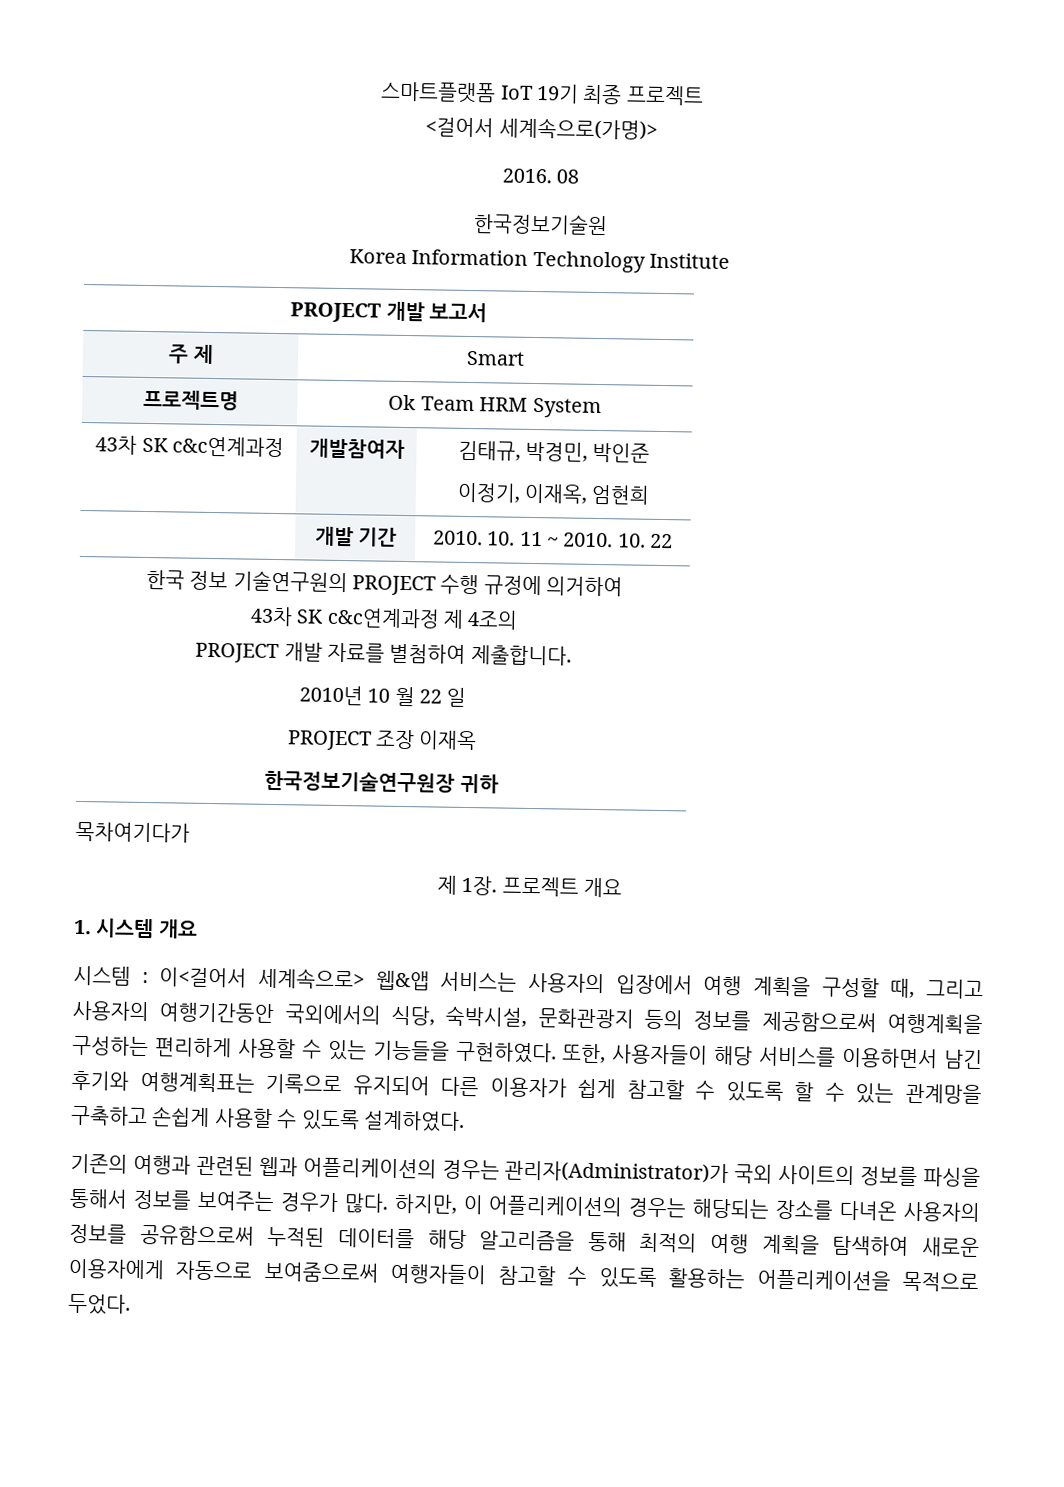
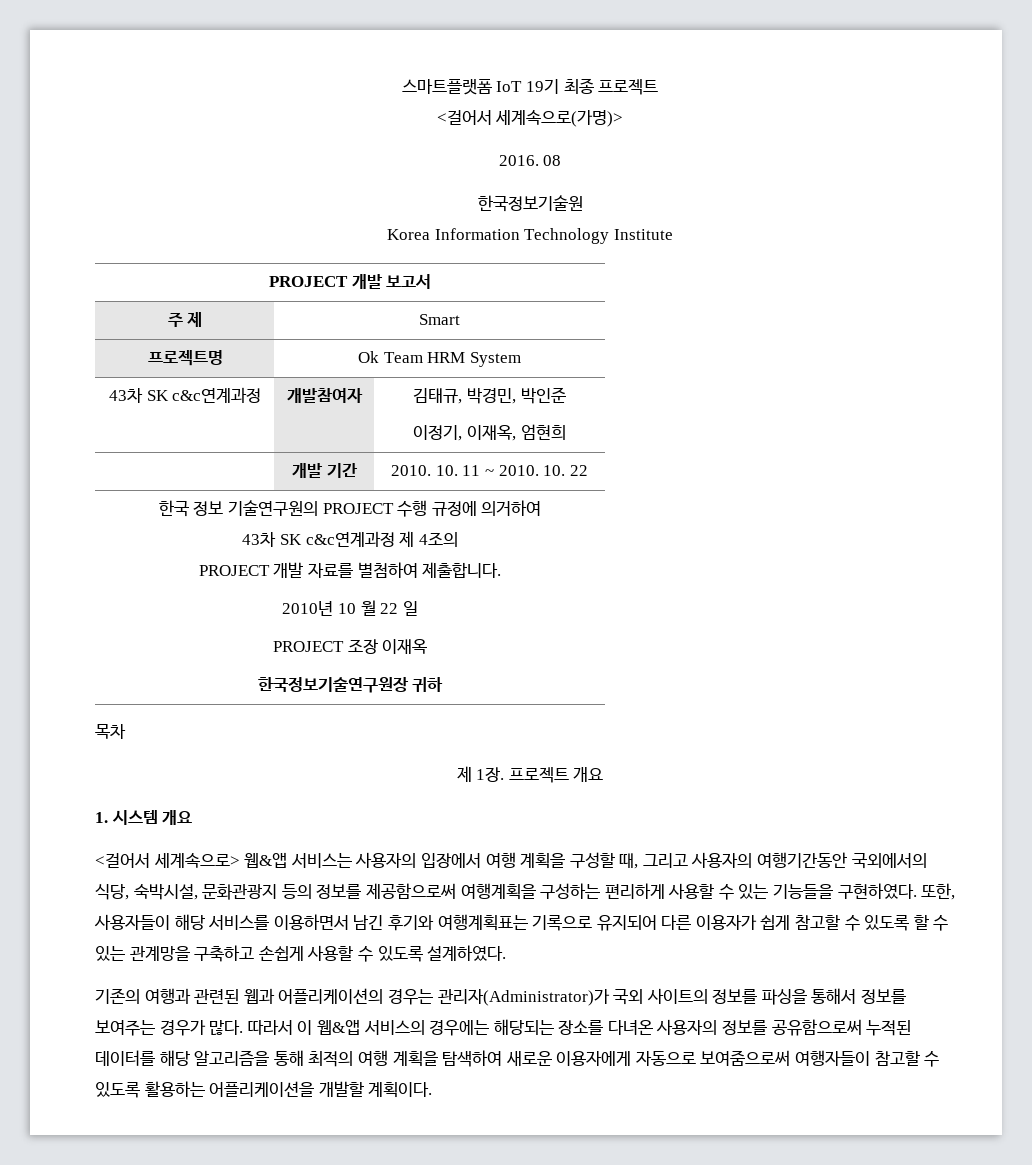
- 목차여기다가
+ 목차
- 시스템 : 이<걸어서 세계속으로> 웹&앱 서비스는 사용자의 입장에서 여행 계획을 구성할 때, 그리고 사용자의 여행기간동안 국외에서의 식당, 숙박시설, 문화관광지 등의 정보를 제공함으로써 여행계획을 구성하는 편리하게 사용할 수 있는 기능들을 구현하였다.
+ <걸어서 세계속으로> 웹&앱 서비스는 사용자의 입장에서 여행 계획을 구성할 때, 그리고 사용자의 여행기간동안 국외에서의 식당, 숙박시설, 문화관광지 등의 정보를 제공함으로써 여행계획을 구성하는 편리하게 사용할 수 있는 기능들을 구현하였다.
- 하지만, 이 어플리케이션의 경우는 해당되는 장소를 다녀온 사용자의 정보를 공유함으로써 누적된 데이터를 해당 알고리즘을 통해 최적의 여행 계획을 탐색하여 새로운 이용자에게 자동으로 보여줌으로써 여행자들이 참고할 수 있도록 활용하는 어플리케이션을 목적으로 두었다.
+ 따라서 이 웹&앱 서비스의 경우에는 해당되는 장소를 다녀온 사용자의 정보를 공유함으로써 누적된 데이터를 해당 알고리즘을 통해 최적의 여행 계획을 탐색하여 새로운 이용자에게 자동으로 보여줌으로써 여행자들이 참고할 수 있도록 활용하는 어플리케이션을 개발할 계획이다.

